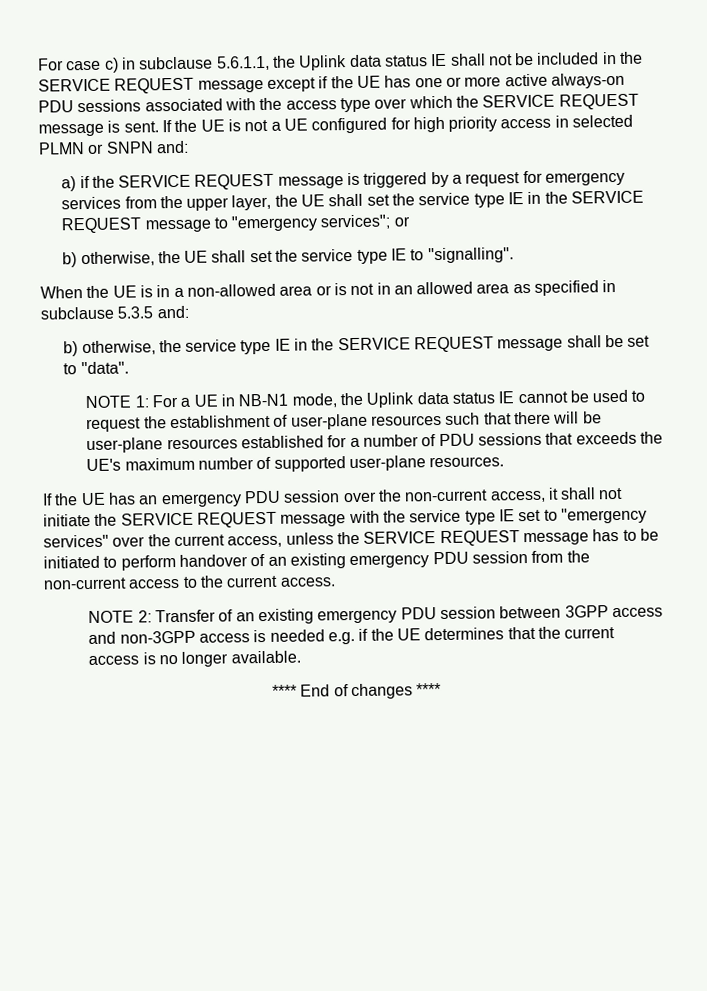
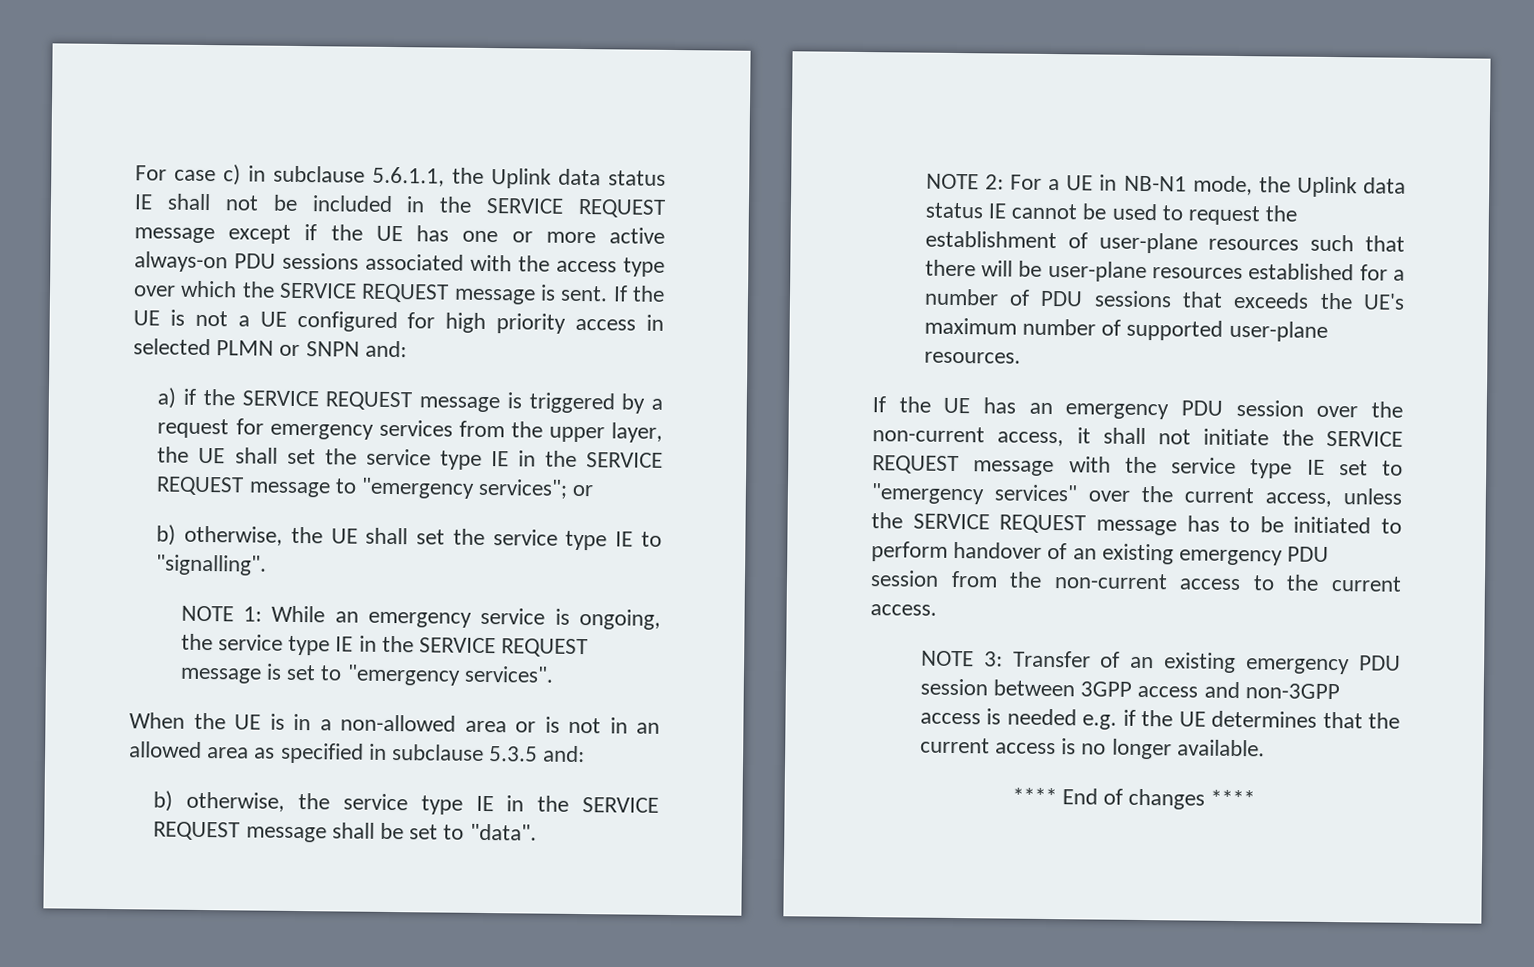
+ NOTE 1: While an emergency service is ongoing, the service type IE in the SERVICE REQUEST message is set to "emergency services".
- NOTE 1: For a UE in NB-N1 mode, the Uplink data status IE cannot be used to request the establishment of user-plane resources such that there will be user-plane resources established for a number of PDU sessions that exceeds the UE's maximum number of supported user-plane resources.
+ NOTE 2: For a UE in NB-N1 mode, the Uplink data status IE cannot be used to request the establishment of user-plane resources such that there will be user-plane resources established for a number of PDU sessions that exceeds the UE's maximum number of supported user-plane resources.
- NOTE 2: Transfer of an existing emergency PDU session between 3GPP access and non-3GPP access is needed e.g. if the UE determines that the current access is no longer available.
+ NOTE 3: Transfer of an existing emergency PDU session between 3GPP access and non-3GPP access is needed e.g. if the UE determines that the current access is no longer available.

